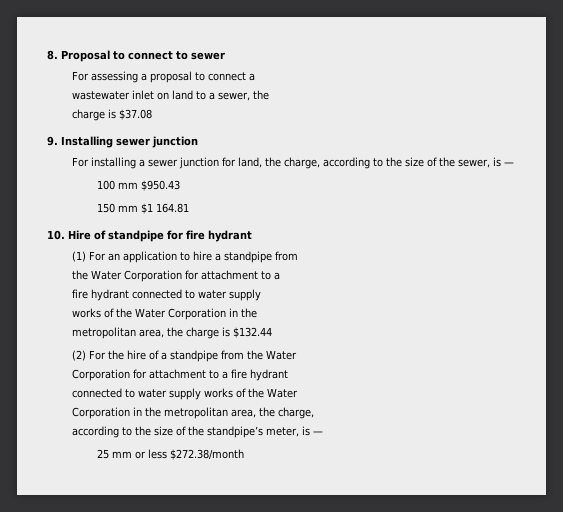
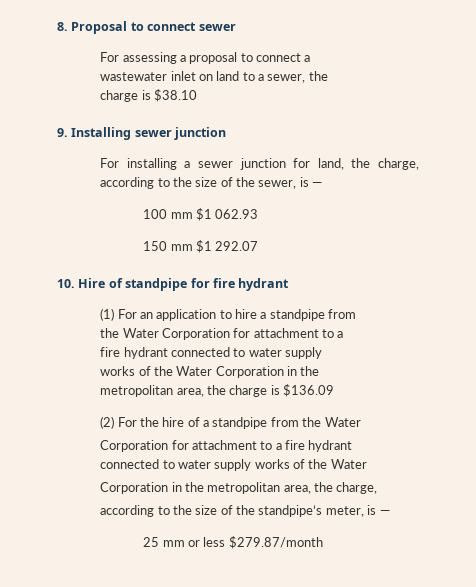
- 8. Proposal to connect to sewer
+ 8. Proposal to connect sewer
- charge is $37.08
+ charge is $38.10
- 100 mm $950.43
+ 100 mm $1 062.93
- 150 mm $1 164.81
+ 150 mm $1 292.07
- metropolitan area, the charge is $132.44
+ metropolitan area, the charge is $136.09
- 25 mm or less $272.38/month
+ 25 mm or less $279.87/month

